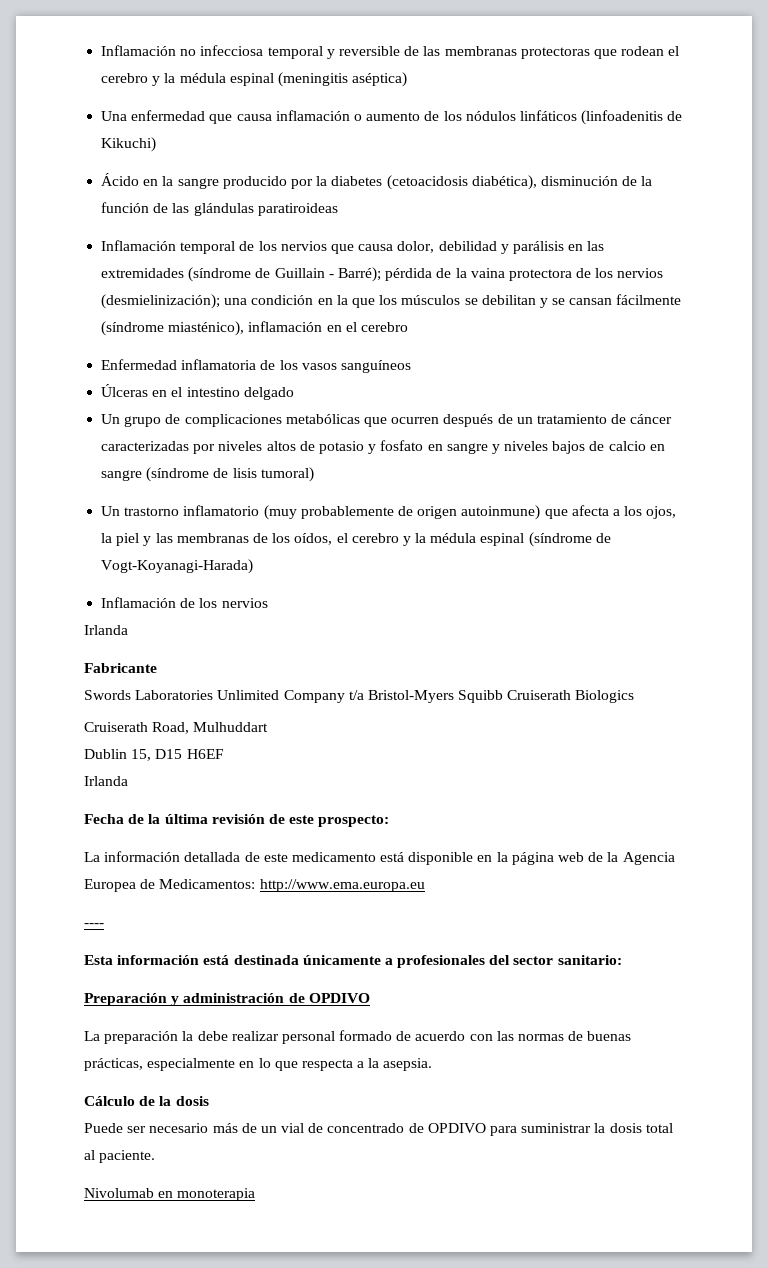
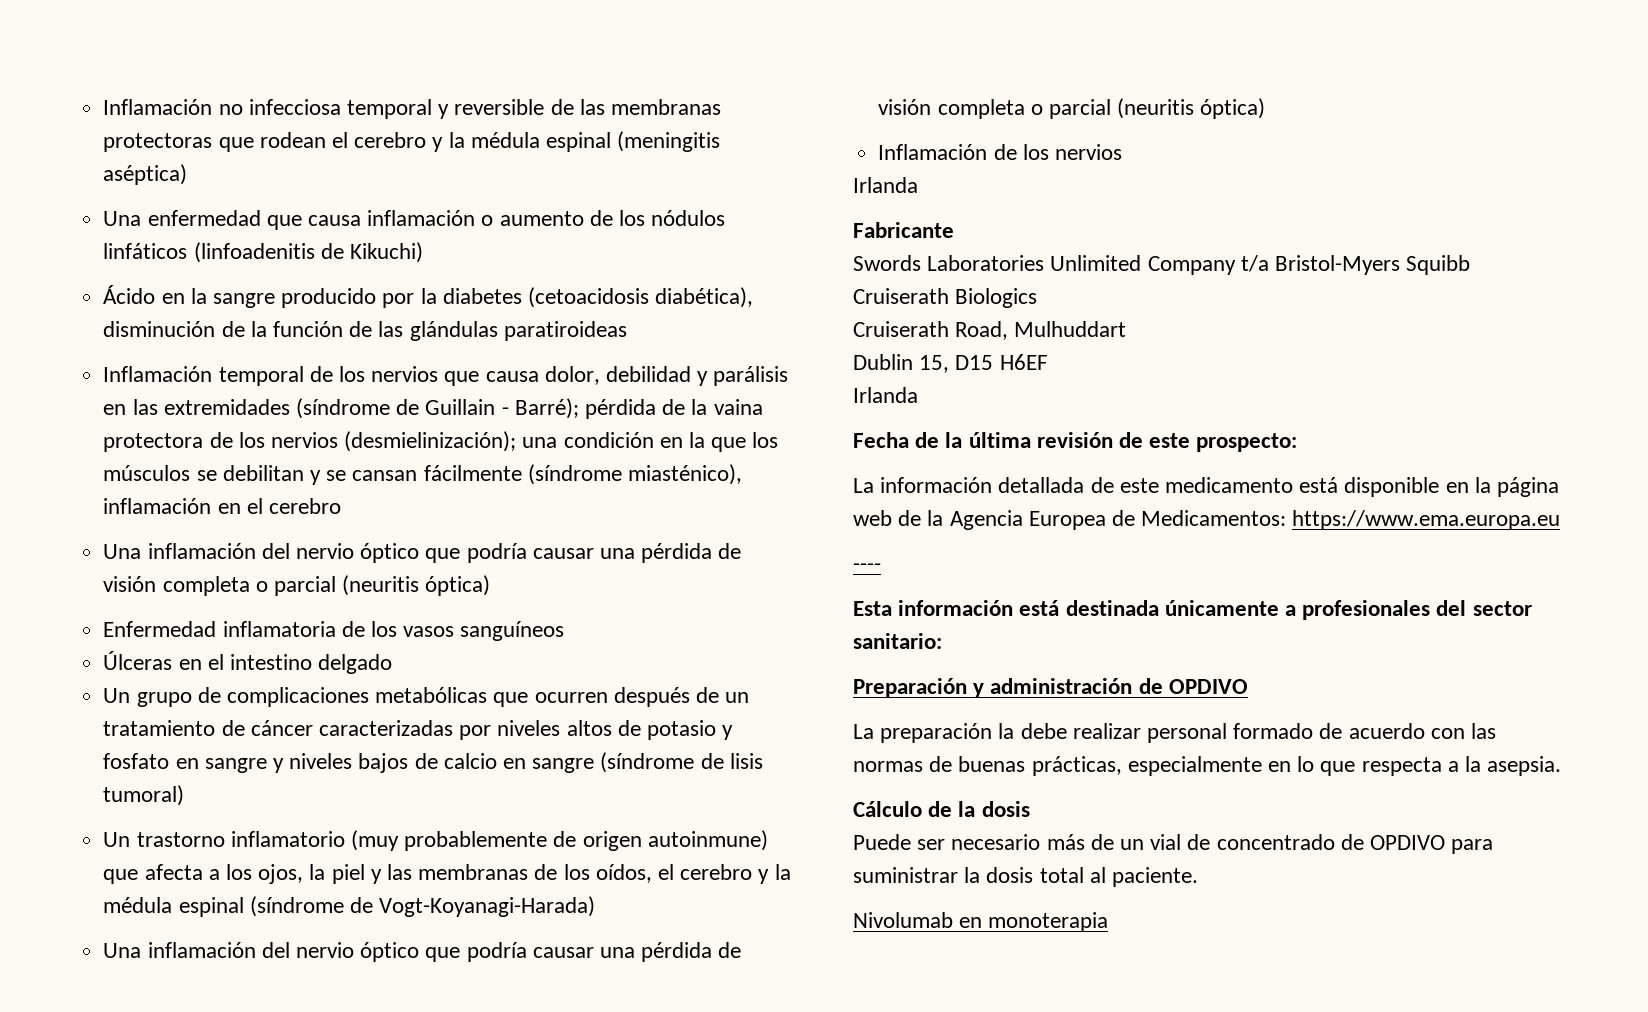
  Inflamación temporal de los nervios que causa dolor, debilidad y parálisis en las extremidades (síndrome de Guillain - Barré); pérdida de la vaina protectora de los nervios (desmielinización); una condición en la que los músculos se debilitan y se cansan fácilmente (síndrome miasténico), inflamación en el cerebro
+ Una inflamación del nervio óptico que podría causar una pérdida de visión completa o parcial (neuritis óptica)
  Un trastorno inflamatorio (muy probablemente de origen autoinmune) que afecta a los ojos, la piel y las membranas de los oídos, el cerebro y la médula espinal (síndrome de Vogt-Koyanagi-Harada)
+ Una inflamación del nervio óptico que podría causar una pérdida de visión completa o parcial (neuritis óptica)
- La información detallada de este medicamento está disponible en la página web de la Agencia Europea de Medicamentos: http://www.ema.europa.eu
+ La información detallada de este medicamento está disponible en la página web de la Agencia Europea de Medicamentos: https://www.ema.europa.eu

